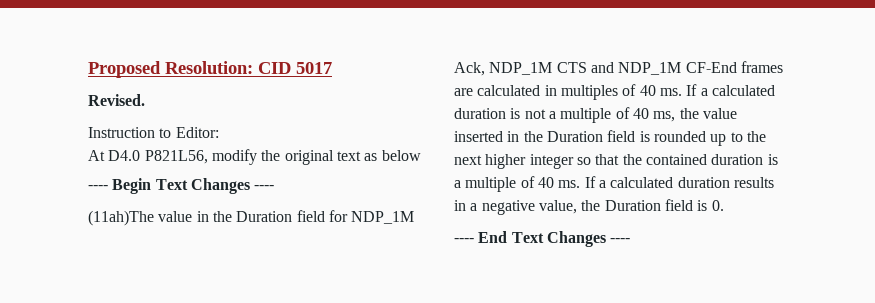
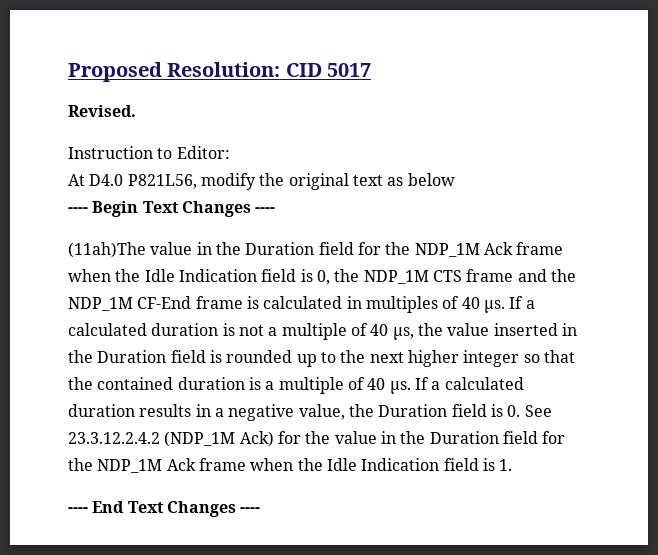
- (11ah)The value in the Duration field for NDP_1M Ack, NDP_1M CTS and NDP_1M CF-End frames are calculated in multiples of 40 ms.
+ (11ah)The value in the Duration field for the NDP_1M Ack frame when the Idle Indication field is 0, the NDP_1M CTS frame and the NDP_1M CF-End frame is calculated in multiples of 40 μs.
- If a calculated duration is not a multiple of 40 ms, the value inserted in the Duration field is rounded up to the next higher integer so that the contained duration is a multiple of 40 ms.
+ If a calculated duration is not a multiple of 40 μs, the value inserted in the Duration field is rounded up to the next higher integer so that the contained duration is a multiple of 40 μs.
- If a calculated duration results in a negative value, the Duration field is 0.
+ If a calculated duration results in a negative value, the Duration field is 0. See 23.3.12.2.4.2 (NDP_1M Ack) for the value in the Duration field for the NDP_1M Ack frame when the Idle Indication field is 1.

